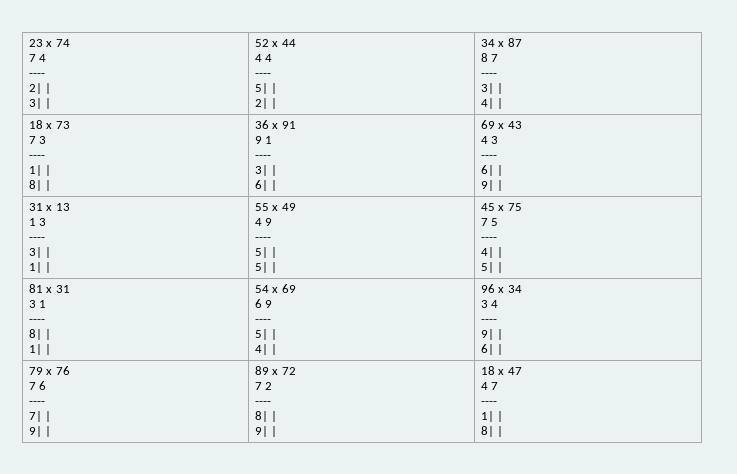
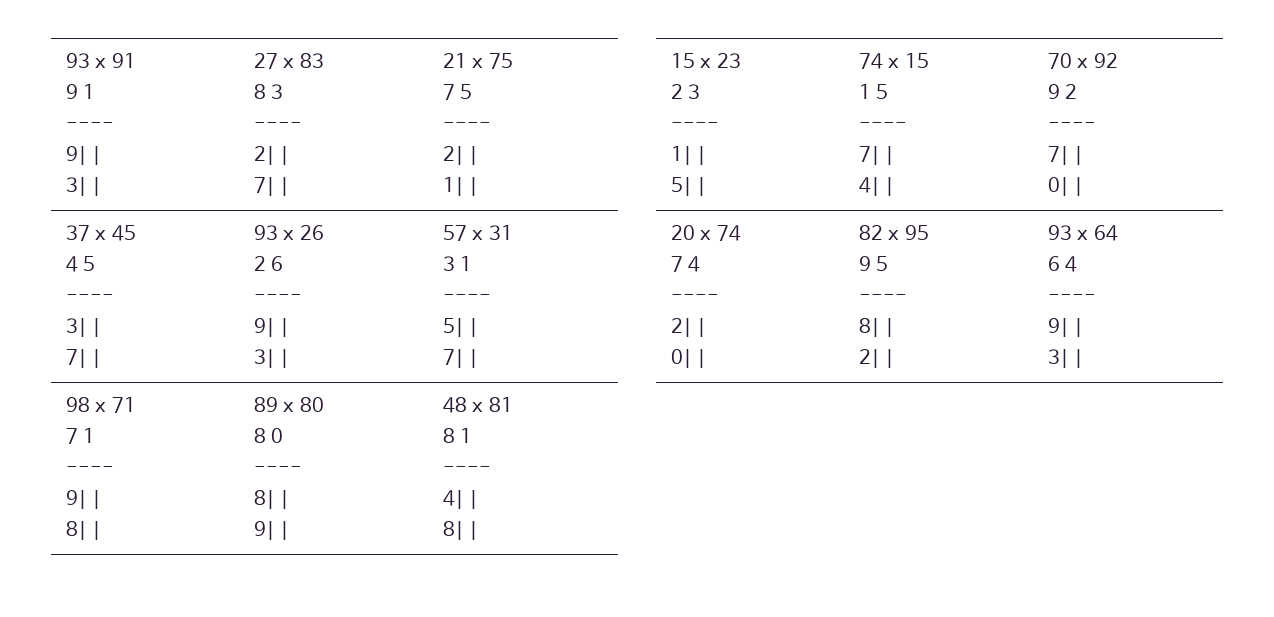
- 23 x 74
+ 93 x 91
+ 9 1
+ ----
+ 9| |
+ 3| | | 27 x 83
+ 8 3
+ ----
+ 2| |
+ 7| | | 21 x 75
+ 7 5
+ ----
+ 2| |
+ 1| |
+ 37 x 45
+ 4 5
+ ----
+ 3| |
+ 7| | | 93 x 26
+ 2 6
+ ----
+ 9| |
+ 3| | | 57 x 31
+ 3 1
+ ----
+ 5| |
+ 7| |
+ 98 x 71
+ 7 1
+ ----
+ 9| |
+ 8| | | 89 x 80
+ 8 0
+ ----
+ 8| |
+ 9| | | 48 x 81
+ 8 1
+ ----
+ 4| |
+ 8| |
+ 15 x 23
+ 2 3
+ ----
+ 1| |
+ 5| | | 74 x 15
+ 1 5
+ ----
+ 7| |
+ 4| | | 70 x 92
+ 9 2
+ ----
+ 7| |
+ 0| |
+ 20 x 74
  7 4
  ----
  2| |
- 3| | | 52 x 44
- 4 4
- ----
- 5| |
- 2| | | 34 x 87
- 8 7
- ----
- 3| |
- 4| |
- 18 x 73
- 7 3
- ----
- 1| |
- 8| | | 36 x 91
- 9 1
- ----
- 3| |
- 6| | | 69 x 43
- 4 3
- ----
- 6| |
- 9| |
- 31 x 13
- 1 3
- ----
- 3| |
- 1| | | 55 x 49
- 4 9
- ----
- 5| |
- 5| | | 45 x 75
- 7 5
- ----
- 4| |
- 5| |
- 81 x 31
- 3 1
+ 0| | | 82 x 95
+ 9 5
  ----
  8| |
- 1| | | 54 x 69
- 6 9
- ----
- 5| |
- 4| | | 96 x 34
- 3 4
+ 2| | | 93 x 64
+ 6 4
  ----
  9| |
- 6| |
- 79 x 76
- 7 6
- ----
- 7| |
- 9| | | 89 x 72
- 7 2
- ----
- 8| |
- 9| | | 18 x 47
- 4 7
- ----
- 1| |
- 8| |
+ 3| |

